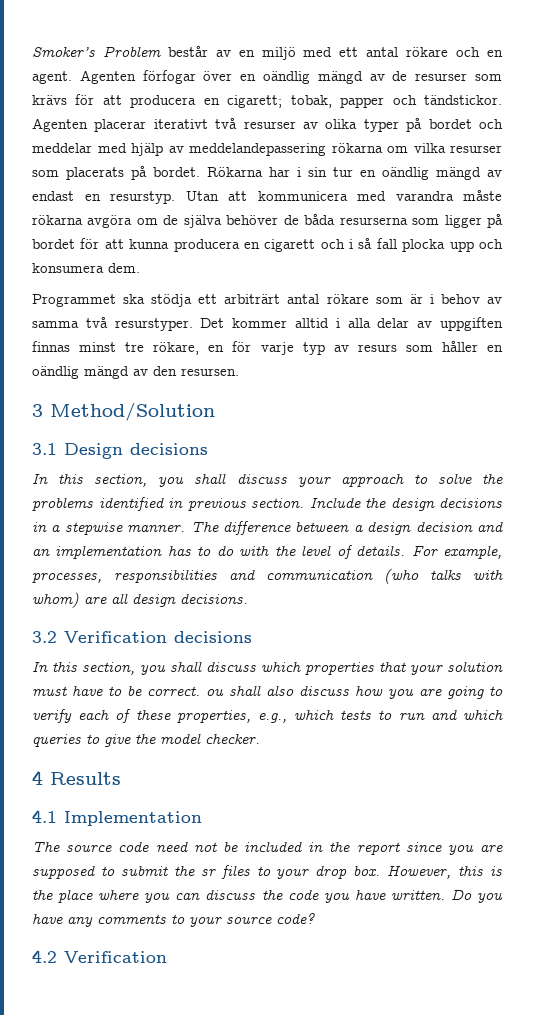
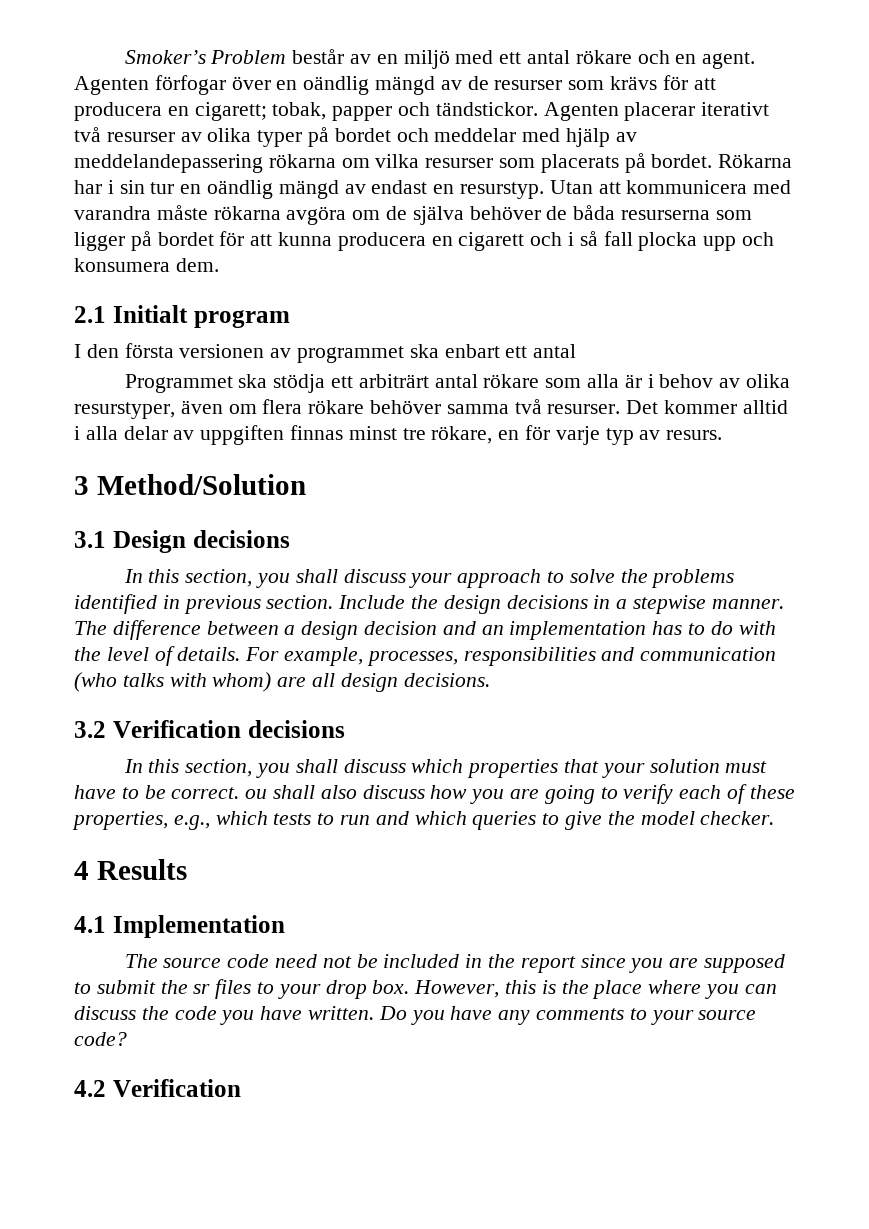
+ 2.1 Initialt program
+ I den första versionen av programmet ska enbart ett antal
- Programmet ska stödja ett arbiträrt antal rökare som är i behov av samma två resurstyper.
+ Programmet ska stödja ett arbiträrt antal rökare som alla är i behov av olika resurstyper, även om flera rökare behöver samma två resurser.
- Det kommer alltid i alla delar av uppgiften finnas minst tre rökare, en för varje typ av resurs som håller en oändlig mängd av den resursen.
+ Det kommer alltid i alla delar av uppgiften finnas minst tre rökare, en för varje typ av resurs.

